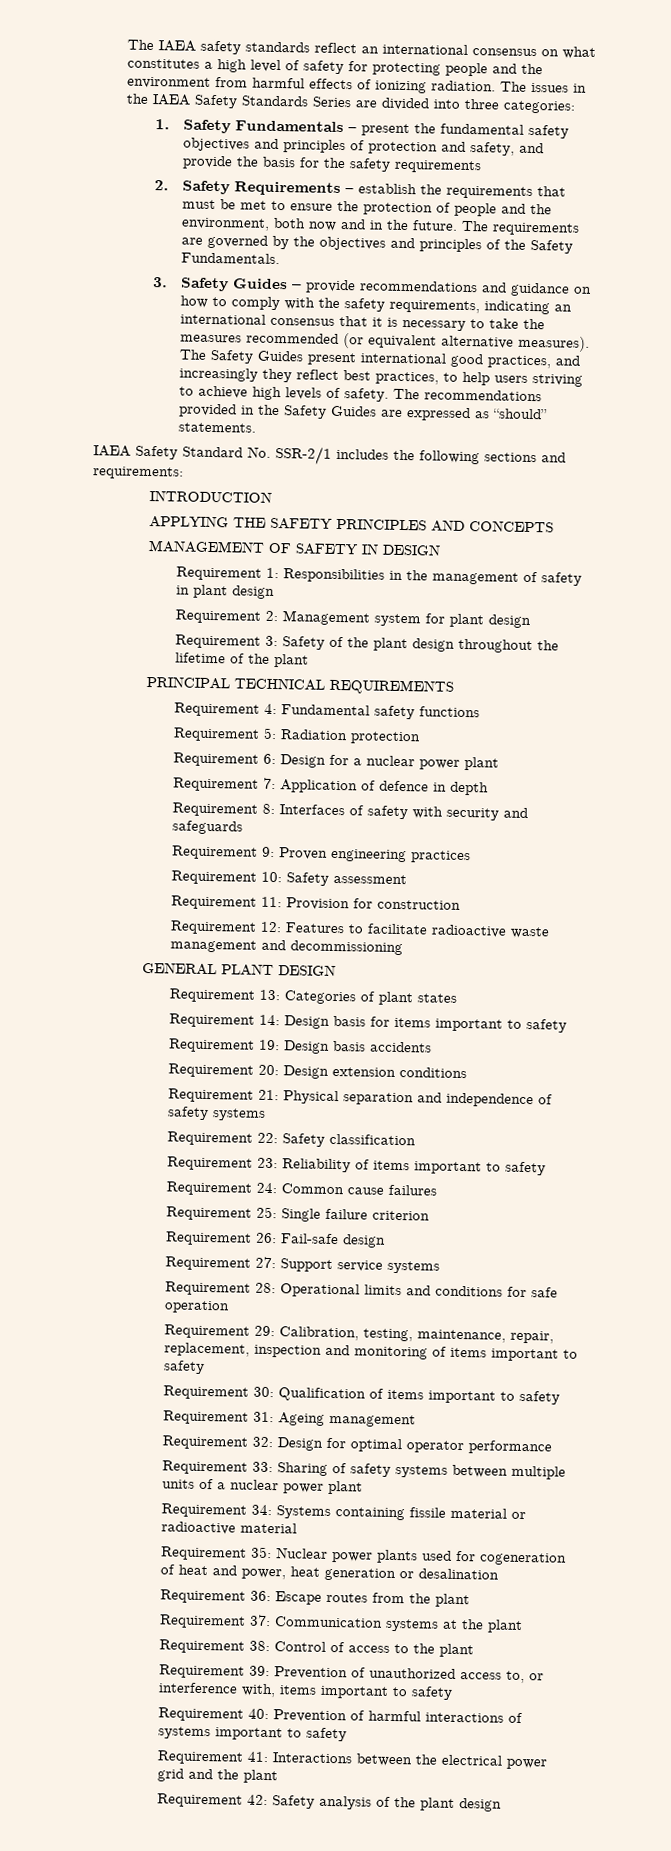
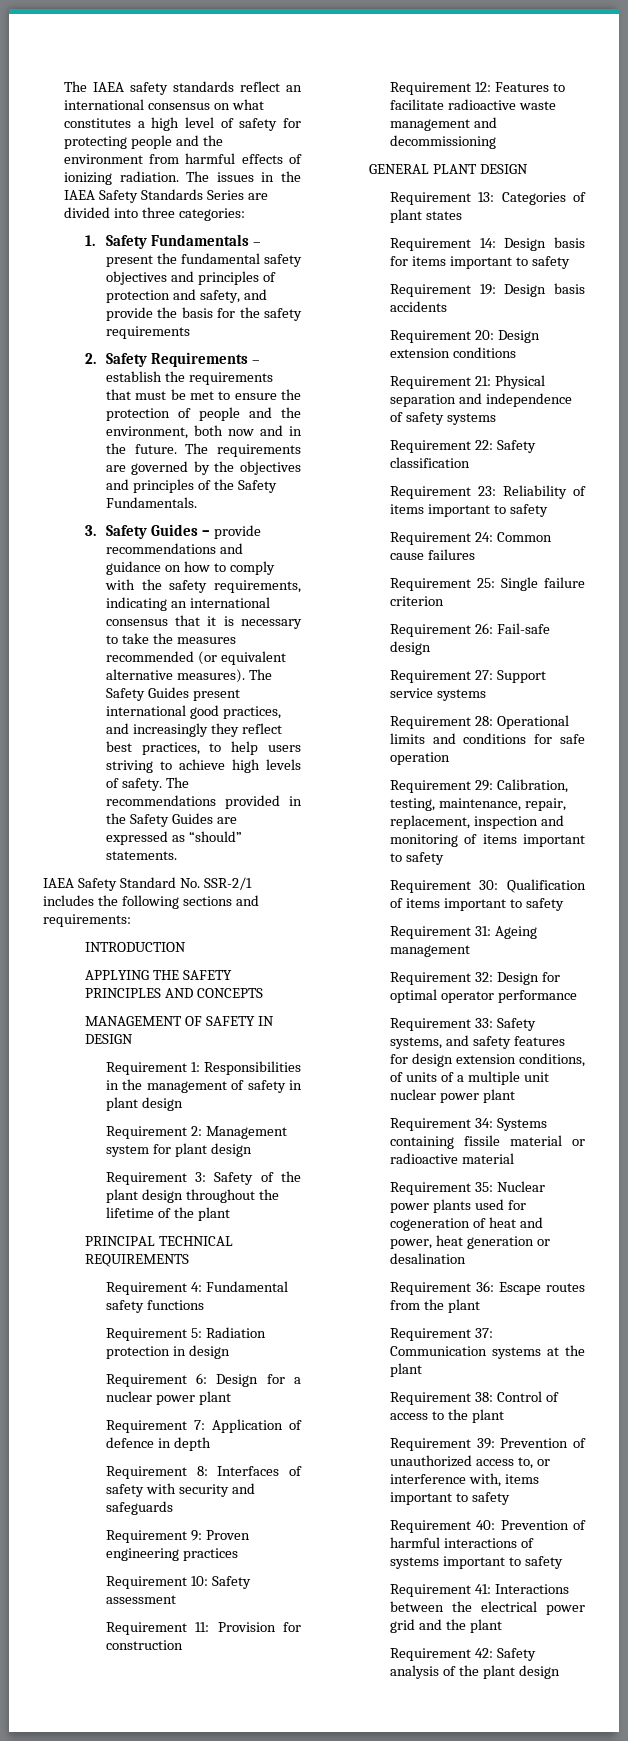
- Requirement 5: Radiation protection
+ Requirement 5: Radiation protection in design
- Requirement 33: Sharing of safety systems between multiple units of a nuclear power plant
+ Requirement 33: Safety systems, and safety features for design extension conditions, of units of a multiple unit nuclear power plant

